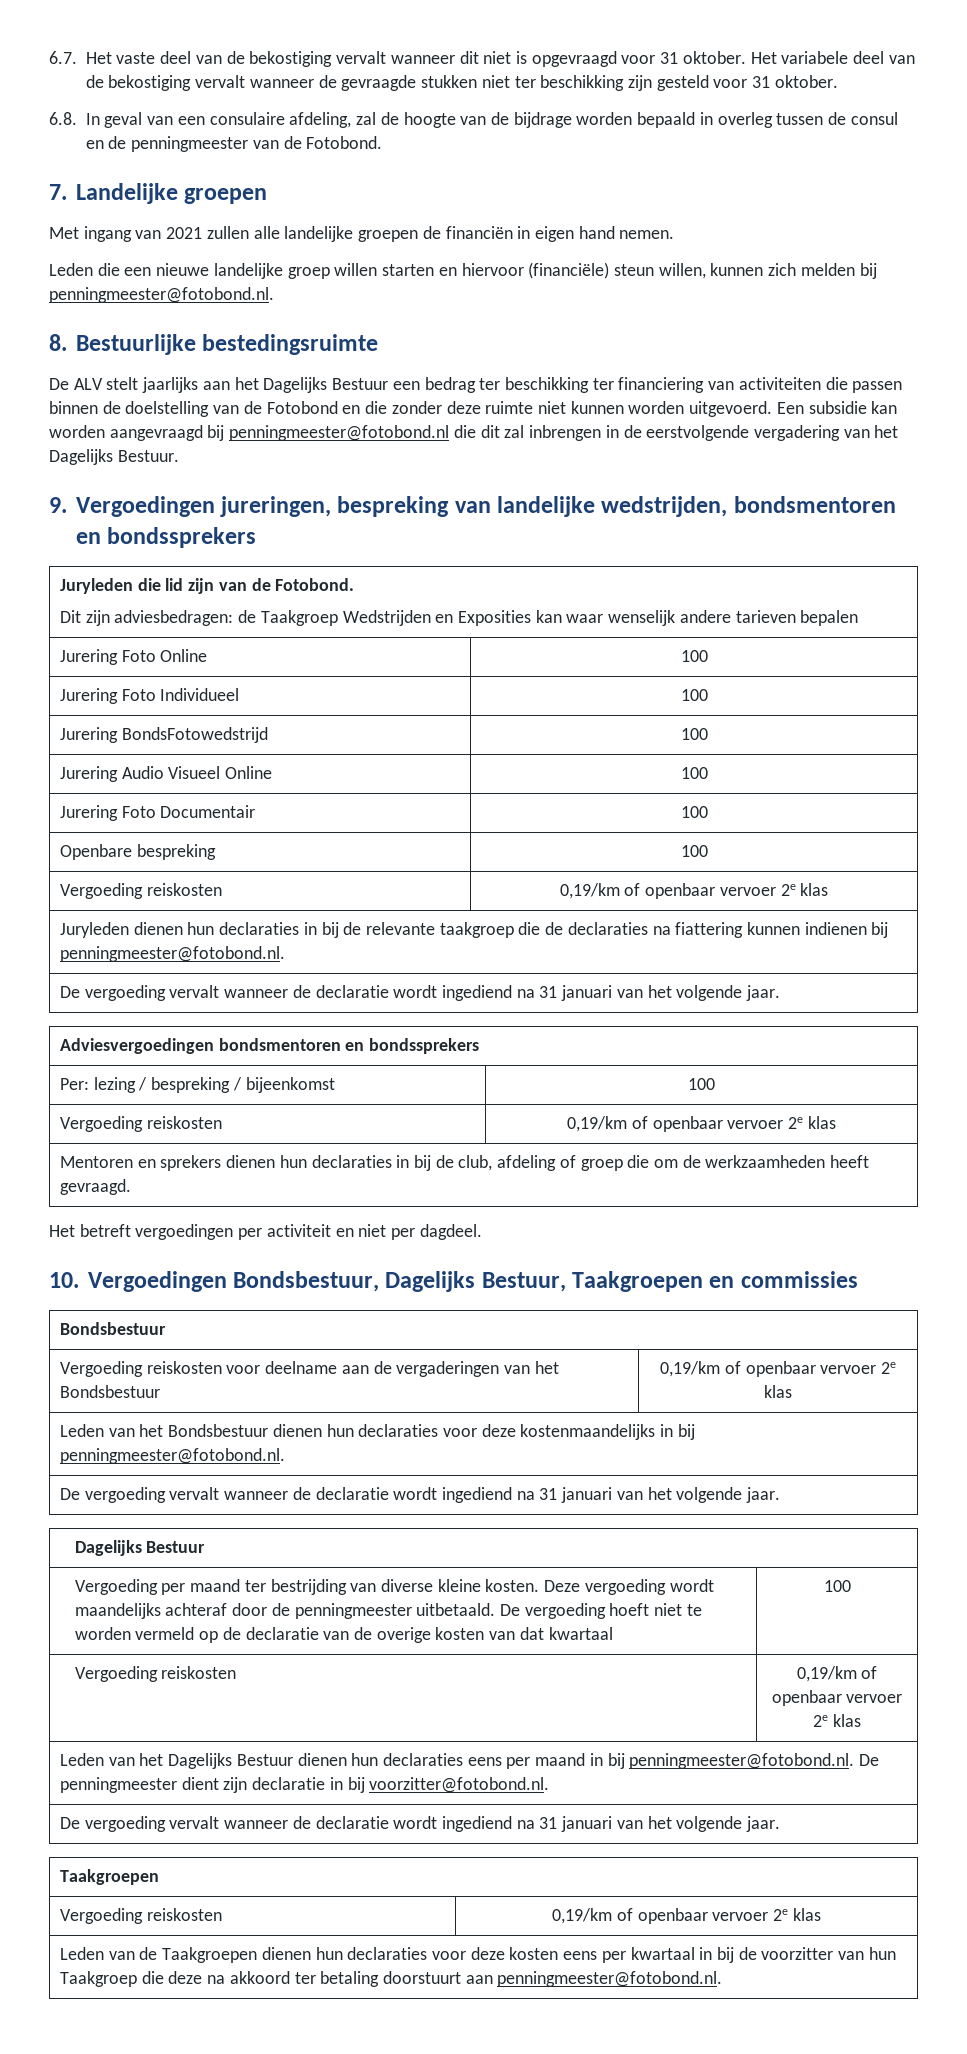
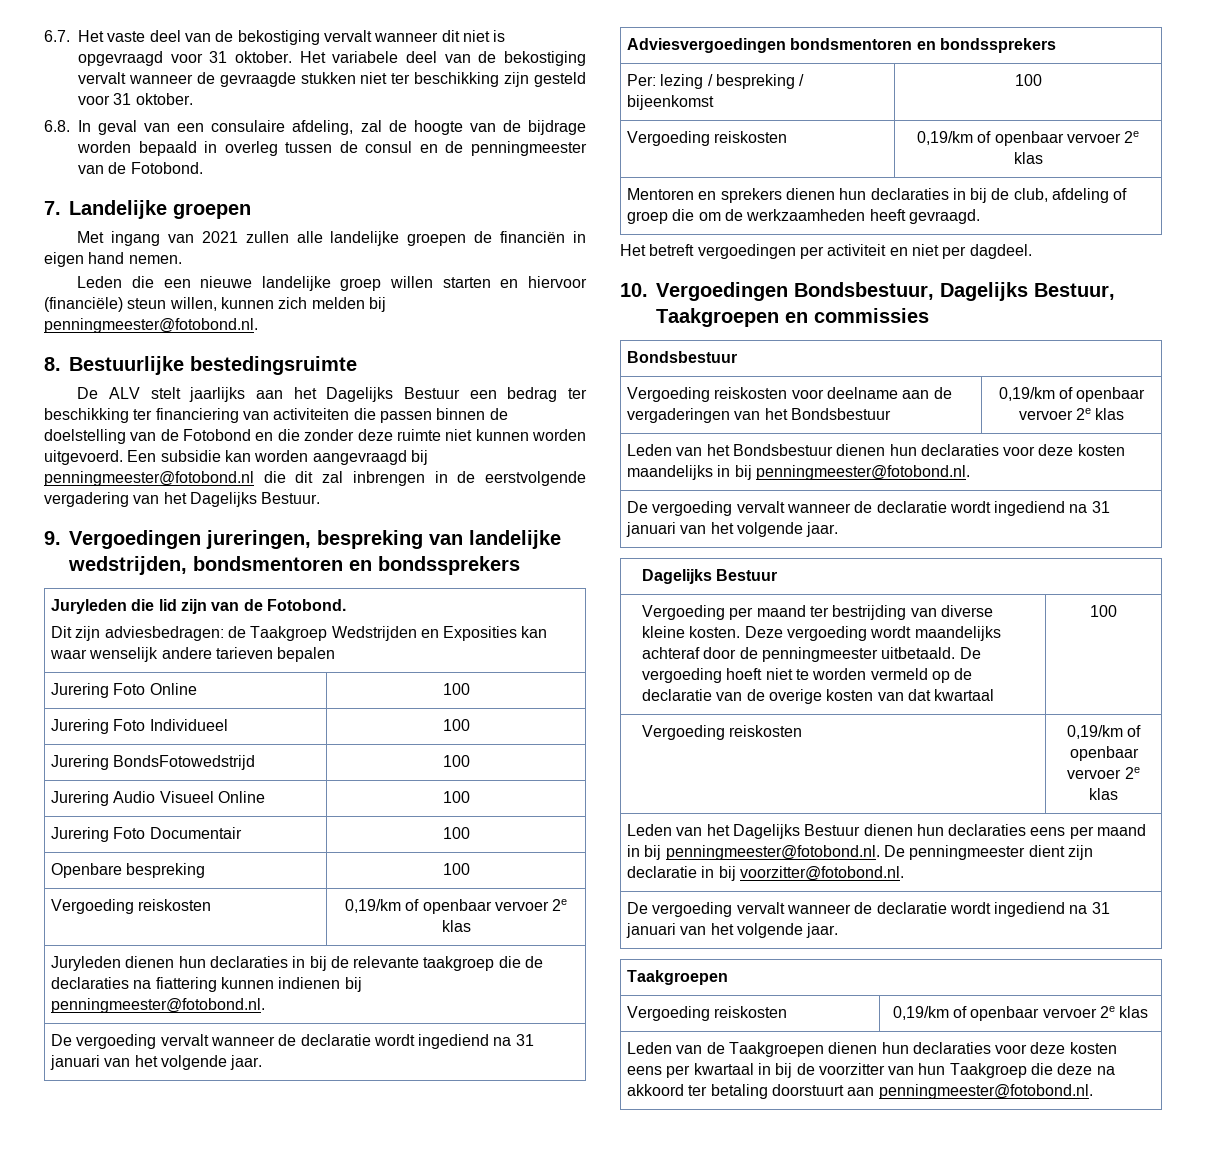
- Leden van het Bondsbestuur dienen hun declaraties voor deze kostenmaandelijks in bij penningmeester@fotobond.nl.
+ Leden van het Bondsbestuur dienen hun declaraties voor deze kosten maandelijks in bij penningmeester@fotobond.nl.

